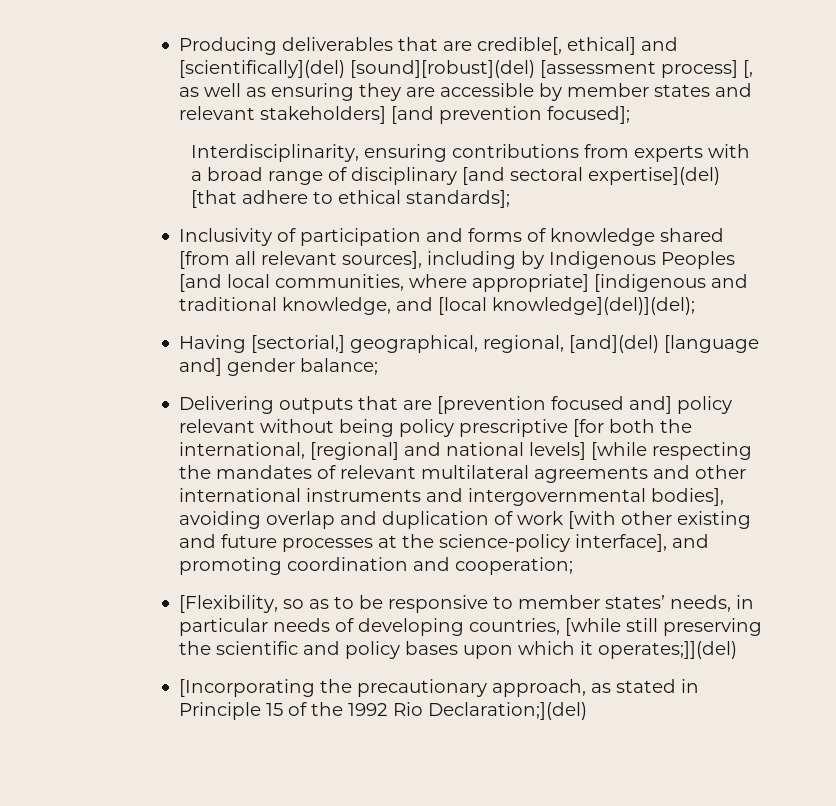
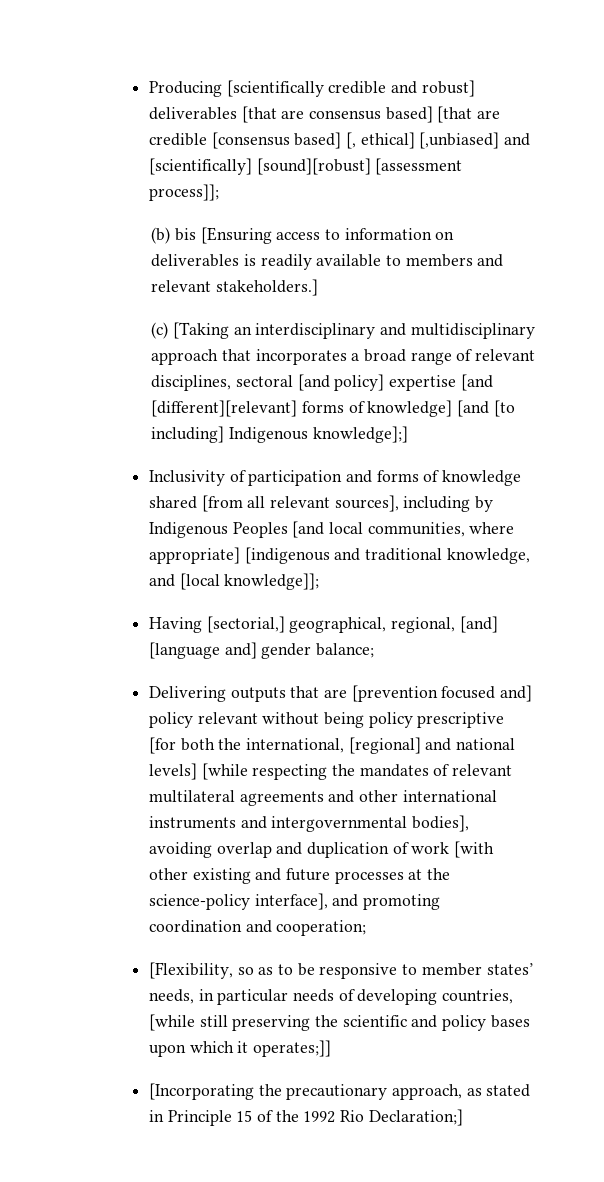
- Producing deliverables that are credible[, ethical] and [scientifically](del) [sound][robust](del) [assessment process] [, as well as ensuring they are accessible by member states and relevant stakeholders] [and prevention focused];
- Interdisciplinarity, ensuring contributions from experts with a broad range of disciplinary [and sectoral expertise](del) [that adhere to ethical standards];
+ Producing [scientifically credible and robust] deliverables [that are consensus based] [that are credible [consensus based] [, ethical] [,unbiased] and [scientifically] [sound][robust] [assessment process]];
+ (b) bis [Ensuring access to information on deliverables is readily available to members and relevant stakeholders.]
+ (c) [Taking an interdisciplinary and multidisciplinary approach that incorporates a broad range of relevant disciplines, sectoral [and policy] expertise [and [different][relevant] forms of knowledge] [and [to including] Indigenous knowledge];]
- Inclusivity of participation and forms of knowledge shared [from all relevant sources], including by Indigenous Peoples [and local communities, where appropriate] [indigenous and traditional knowledge, and [local knowledge](del)](del);
+ Inclusivity of participation and forms of knowledge shared [from all relevant sources], including by Indigenous Peoples [and local communities, where appropriate] [indigenous and traditional knowledge, and [local knowledge]];
- Having [sectorial,] geographical, regional, [and](del) [language and] gender balance;
+ Having [sectorial,] geographical, regional, [and] [language and] gender balance;
- [Flexibility, so as to be responsive to member states’ needs, in particular needs of developing countries, [while still preserving the scientific and policy bases upon which it operates;]](del)
+ [Flexibility, so as to be responsive to member states’ needs, in particular needs of developing countries, [while still preserving the scientific and policy bases upon which it operates;]]
- [Incorporating the precautionary approach, as stated in Principle 15 of the 1992 Rio Declaration;](del)
+ [Incorporating the precautionary approach, as stated in Principle 15 of the 1992 Rio Declaration;]

